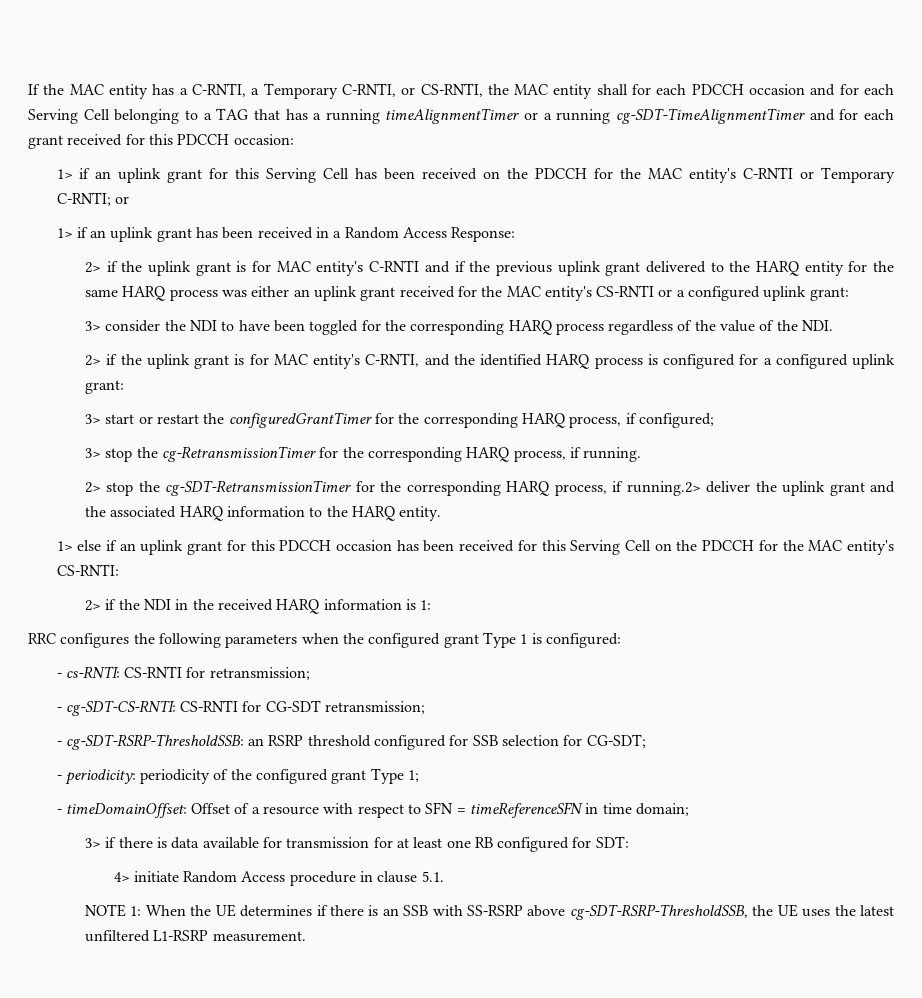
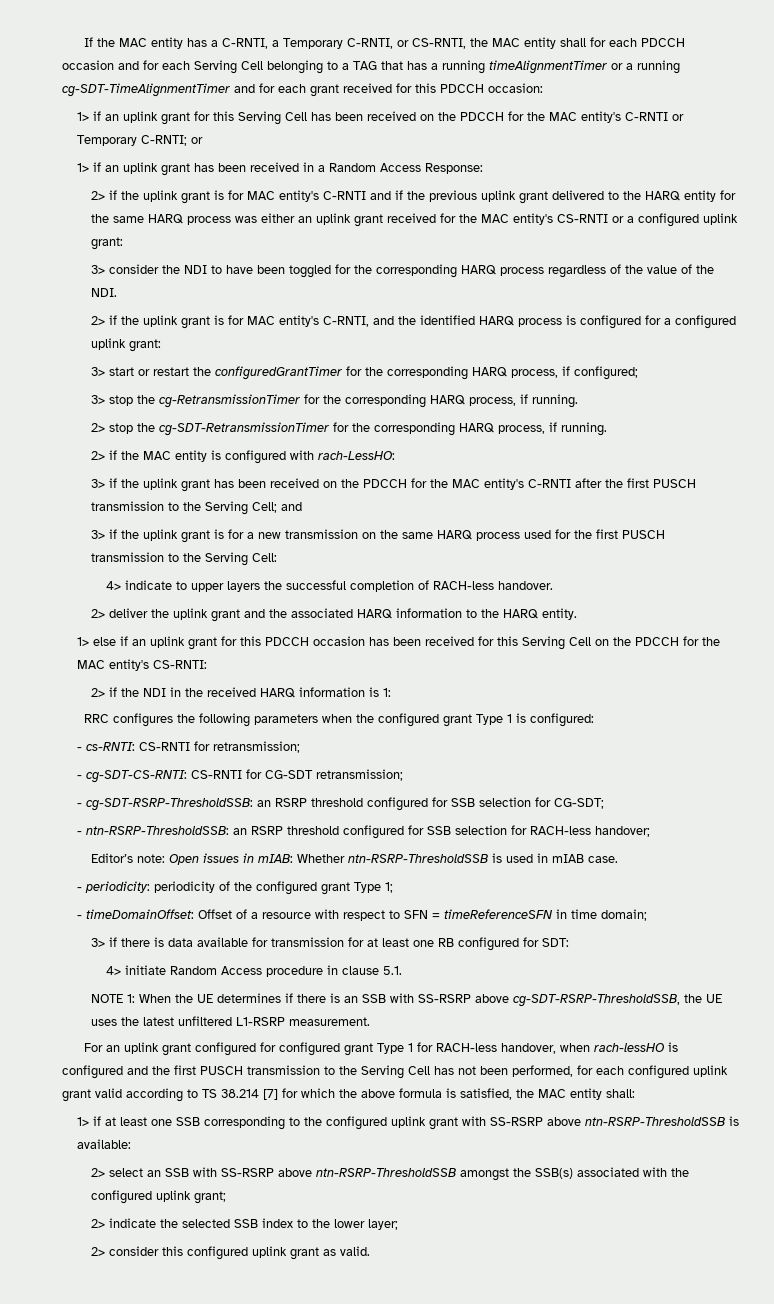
- 2> stop the cg-SDT-RetransmissionTimer for the corresponding HARQ process, if running.2> deliver the uplink grant and the associated HARQ information to the HARQ entity.
+ 2> stop the cg-SDT-RetransmissionTimer for the corresponding HARQ process, if running.
+ 2> if the MAC entity is configured with rach-LessHO:
+ 3> if the uplink grant has been received on the PDCCH for the MAC entity's C-RNTI after the first PUSCH transmission to the Serving Cell; and
+ 3> if the uplink grant is for a new transmission on the same HARQ process used for the first PUSCH transmission to the Serving Cell:
+ 4> indicate to upper layers the successful completion of RACH-less handover.
+ 2> deliver the uplink grant and the associated HARQ information to the HARQ entity.
+ - ntn-RSRP-ThresholdSSB: an RSRP threshold configured for SSB selection for RACH-less handover;
+ Editor’s note: Open issues in mIAB: Whether ntn-RSRP-ThresholdSSB is used in mIAB case.
+ For an uplink grant configured for configured grant Type 1 for RACH-less handover, when rach-lessHO is configured and the first PUSCH transmission to the Serving Cell has not been performed, for each configured uplink grant valid according to TS 38.214 [7] for which the above formula is satisfied, the MAC entity shall:
+ 1> if at least one SSB corresponding to the configured uplink grant with SS-RSRP above ntn-RSRP-ThresholdSSB is available:
+ 2> select an SSB with SS-RSRP above ntn-RSRP-ThresholdSSB amongst the SSB(s) associated with the configured uplink grant;
+ 2> indicate the selected SSB index to the lower layer;
+ 2> consider this configured uplink grant as valid.

